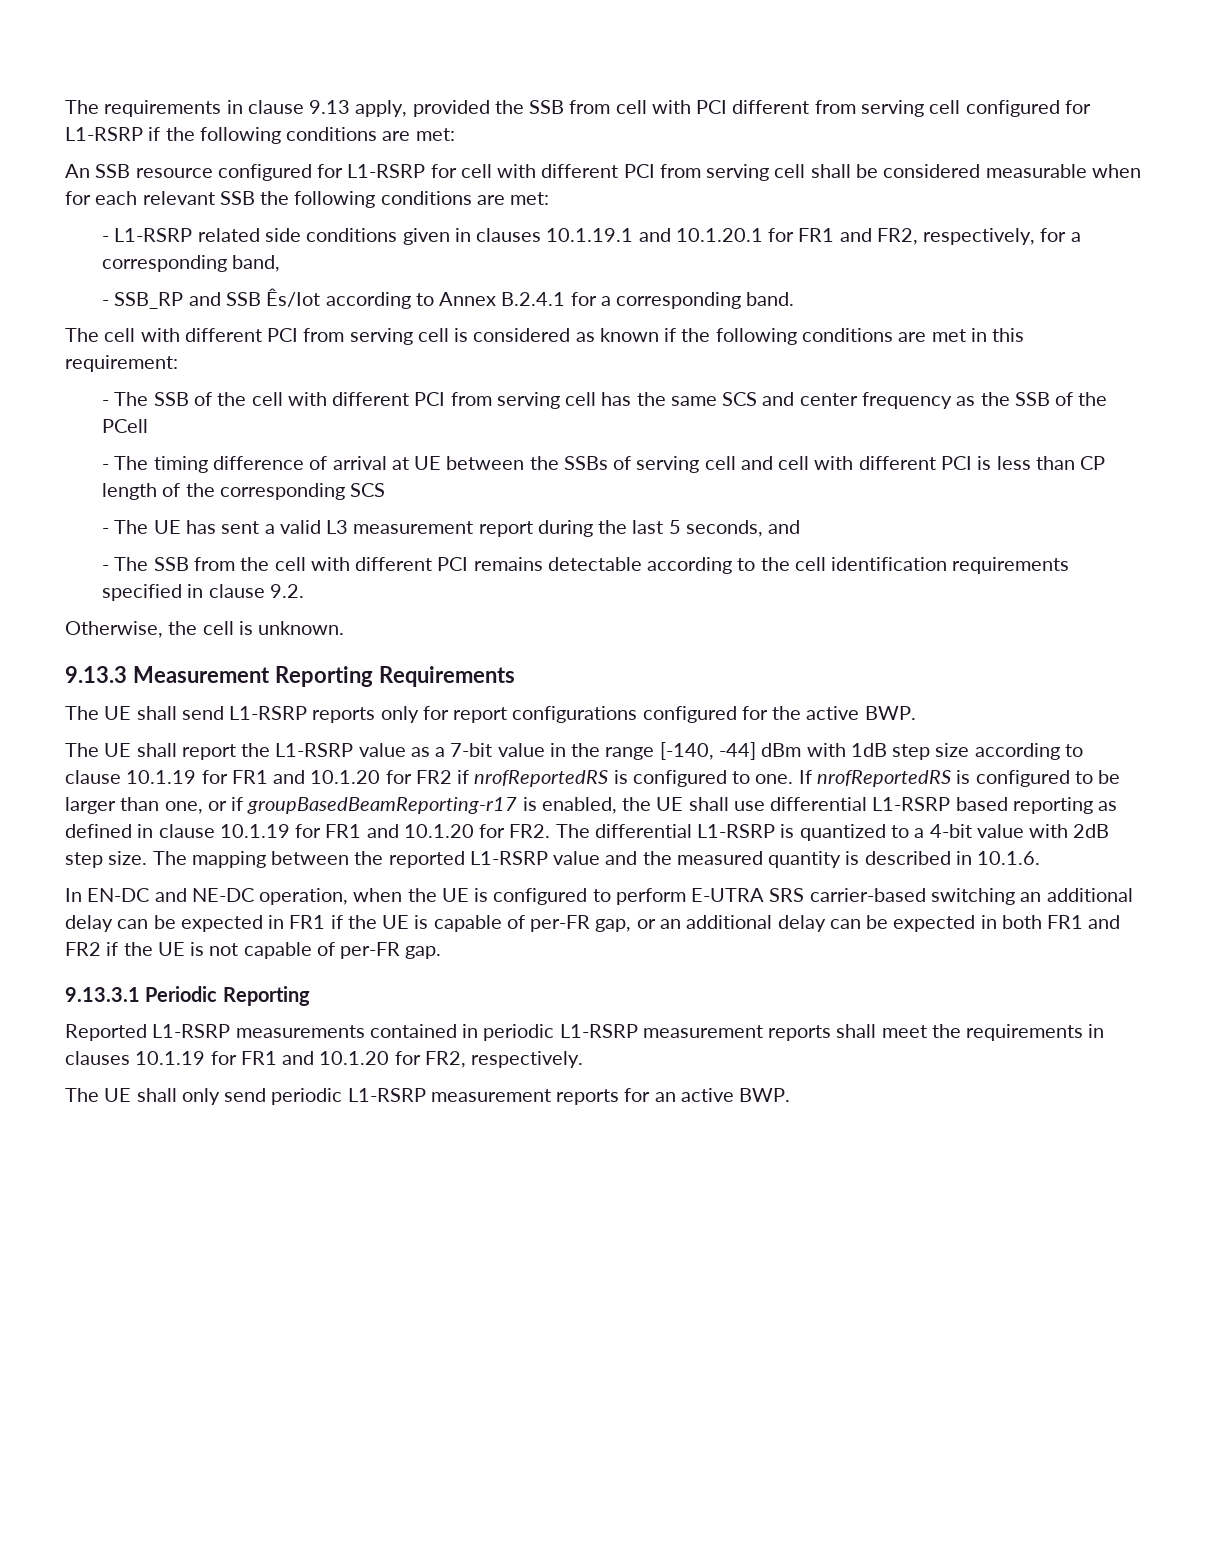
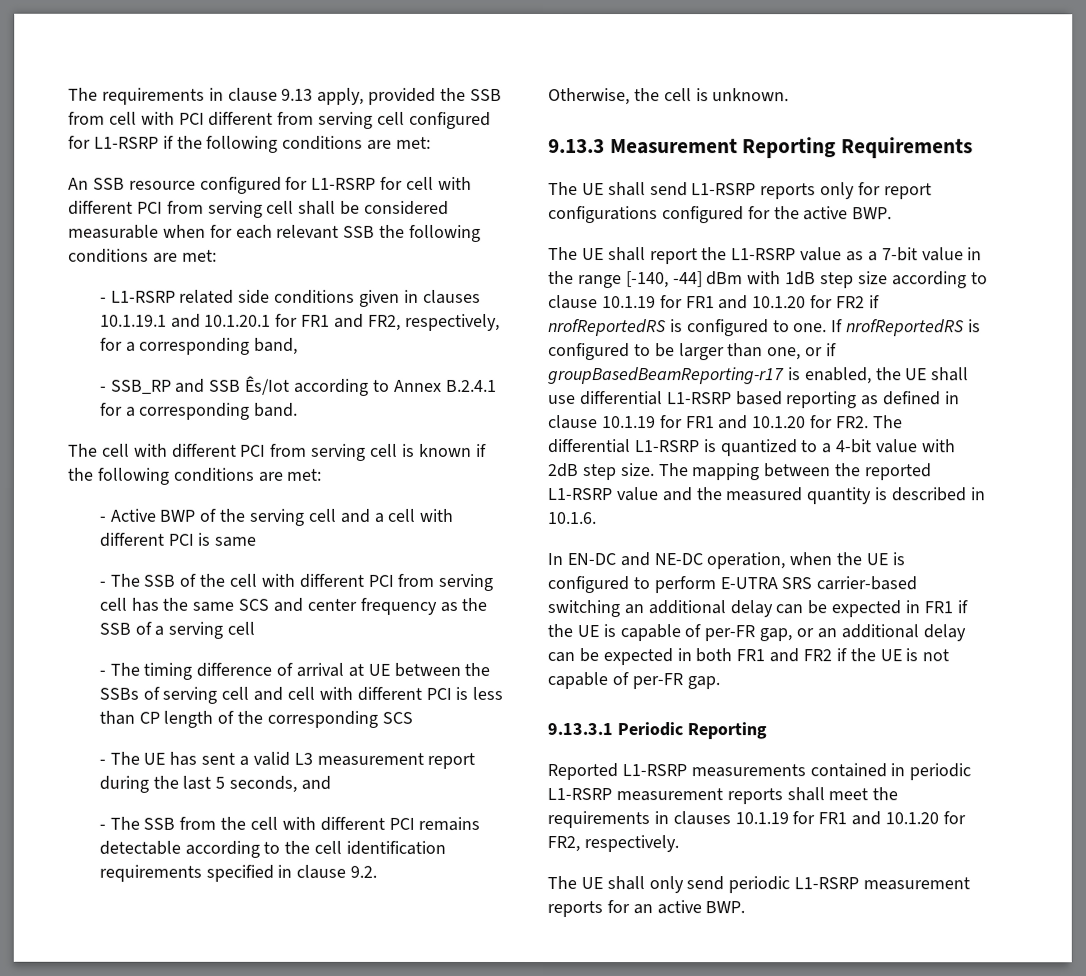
- The cell with different PCI from serving cell is considered as known if the following conditions are met in this requirement:
+ The cell with different PCI from serving cell is known if the following conditions are met:
+ - Active BWP of the serving cell and a cell with different PCI is same
- - The SSB of the cell with different PCI from serving cell has the same SCS and center frequency as the SSB of the PCell
+ - The SSB of the cell with different PCI from serving cell has the same SCS and center frequency as the SSB of a serving cell

